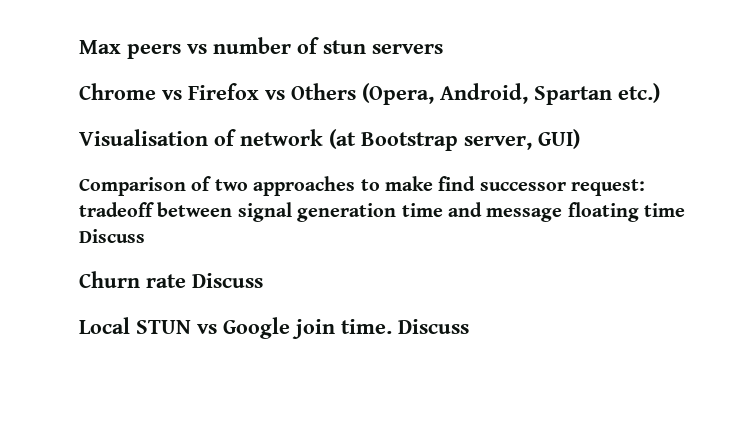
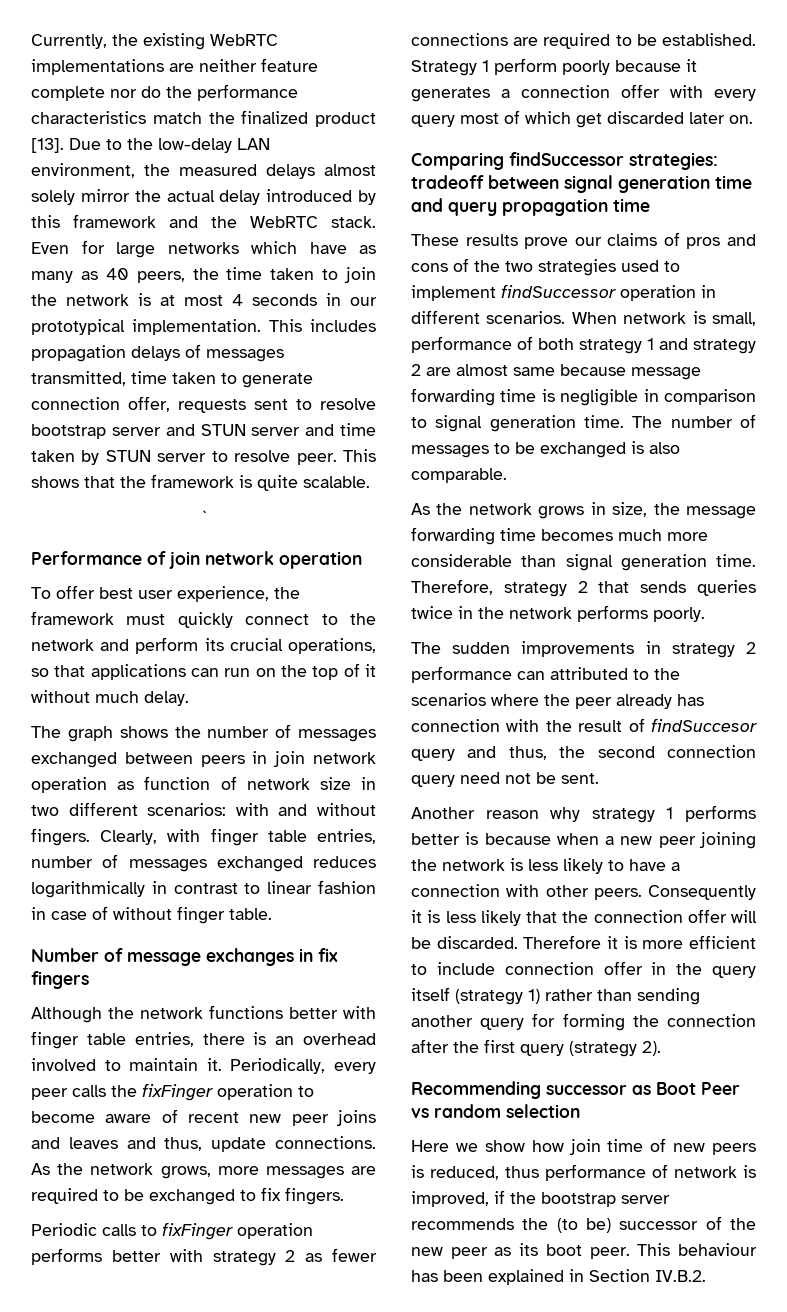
- Max peers vs number of stun servers
- Chrome vs Firefox vs Others (Opera, Android, Spartan etc.)
- Visualisation of network (at Bootstrap server, GUI)
- Comparison of two approaches to make find successor request: tradeoff between signal generation time and message floating time Discuss
- Churn rate Discuss
- Local STUN vs Google join time. Discuss
+ Currently, the existing WebRTC implementations are neither feature complete nor do the performance characteristics match the finalized product [13]. Due to the low-delay LAN environment, the measured delays almost solely mirror the actual delay introduced by this framework and the WebRTC stack. Even for large networks which have as many as 40 peers, the time taken to join the network is at most 4 seconds in our prototypical implementation. This includes propagation delays of messages transmitted, time taken to generate connection offer, requests sent to resolve bootstrap server and STUN server and time taken by STUN server to resolve peer. This shows that the framework is quite scalable.
+ `
+ Performance of join network operation
+ To offer best user experience, the framework must quickly connect to the network and perform its crucial operations, so that applications can run on the top of it without much delay.
+ The graph shows the number of messages exchanged between peers in join network operation as function of network size in two different scenarios: with and without fingers. Clearly, with finger table entries, number of messages exchanged reduces logarithmically in contrast to linear fashion in case of without finger table.
+ Number of message exchanges in fix fingers
+ Although the network functions better with finger table entries, there is an overhead involved to maintain it. Periodically, every peer calls the fixFinger operation to become aware of recent new peer joins and leaves and thus, update connections. As the network grows, more messages are required to be exchanged to fix fingers.
+ Periodic calls to fixFinger operation performs better with strategy 2 as fewer connections are required to be established. Strategy 1 perform poorly because it generates a connection offer with every query most of which get discarded later on.
+ Comparing findSuccessor strategies: tradeoff between signal generation time and query propagation time
+ These results prove our claims of pros and cons of the two strategies used to implement findSuccessor operation in different scenarios. When network is small, performance of both strategy 1 and strategy 2 are almost same because message forwarding time is negligible in comparison to signal generation time. The number of messages to be exchanged is also comparable.
+ As the network grows in size, the message forwarding time becomes much more considerable than signal generation time. Therefore, strategy 2 that sends queries twice in the network performs poorly.
+ The sudden improvements in strategy 2 performance can attributed to the scenarios where the peer already has connection with the result of findSuccesor query and thus, the second connection query need not be sent.
+ Another reason why strategy 1 performs better is because when a new peer joining the network is less likely to have a connection with other peers. Consequently it is less likely that the connection offer will be discarded. Therefore it is more efficient to include connection offer in the query itself (strategy 1) rather than sending another query for forming the connection after the first query (strategy 2).
+ Recommending successor as Boot Peer vs random selection
+ Here we show how join time of new peers is reduced, thus performance of network is improved, if the bootstrap server recommends the (to be) successor of the new peer as its boot peer. This behaviour has been explained in Section IV.B.2.

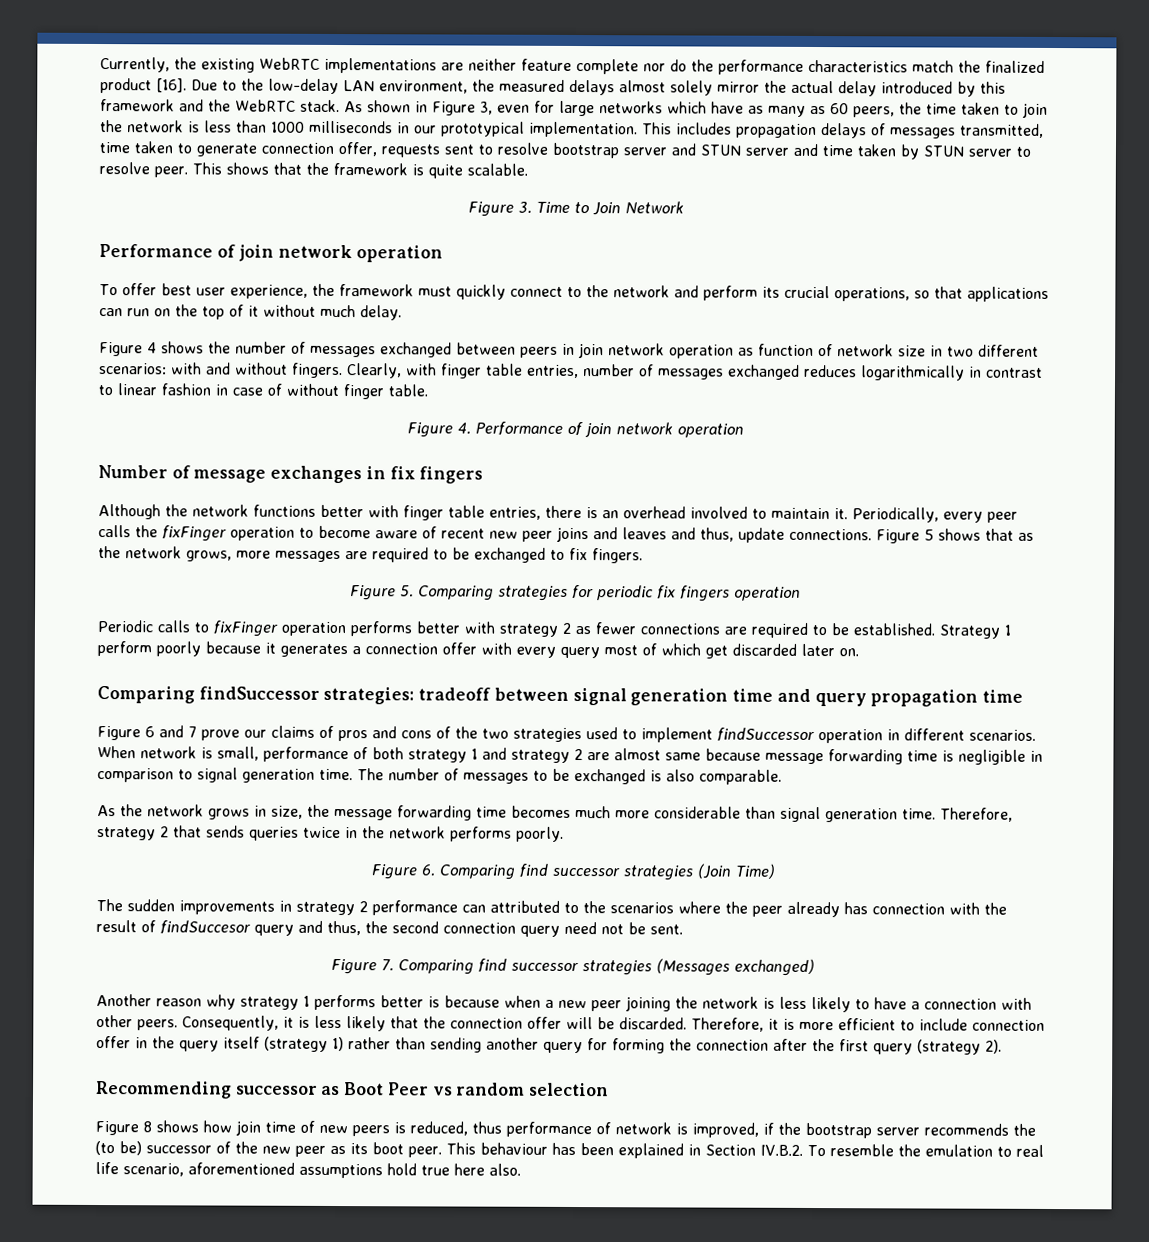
- Currently, the existing WebRTC implementations are neither feature complete nor do the performance characteristics match the finalized product [13].
+ Currently, the existing WebRTC implementations are neither feature complete nor do the performance characteristics match the finalized product [16].
- Even for large networks which have as many as 40 peers, the time taken to join the network is at most 4 seconds in our prototypical implementation.
+ As shown in Figure 3, even for large networks which have as many as 60 peers, the time taken to join the network is less than 1000 milliseconds in our prototypical implementation.
- `
+ Figure 3. Time to Join Network
- The graph shows the number of messages exchanged between peers in join network operation as function of network size in two different scenarios: with and without fingers.
+ Figure 4 shows the number of messages exchanged between peers in join network operation as function of network size in two different scenarios: with and without fingers.
+ Figure 4. Performance of join network operation
- As the network grows, more messages are required to be exchanged to fix fingers.
+ Figure 5 shows that as the network grows, more messages are required to be exchanged to fix fingers.
+ Figure 5. Comparing strategies for periodic fix fingers operation
- These results prove our claims of pros and cons of the two strategies used to implement findSuccessor operation in different scenarios.
+ Figure 6 and 7 prove our claims of pros and cons of the two strategies used to implement findSuccessor operation in different scenarios.
+ Figure 6. Comparing find successor strategies (Join Time)
+ Figure 7. Comparing find successor strategies (Messages exchanged)
- Consequently it is less likely that the connection offer will be discarded.
+ Consequently, it is less likely that the connection offer will be discarded.
- Therefore it is more efficient to include connection offer in the query itself (strategy 1) rather than sending another query for forming the connection after the first query (strategy 2).
+ Therefore, it is more efficient to include connection offer in the query itself (strategy 1) rather than sending another query for forming the connection after the first query (strategy 2).
- Here we show how join time of new peers is reduced, thus performance of network is improved, if the bootstrap server recommends the (to be) successor of the new peer as its boot peer.
+ Figure 8 shows how join time of new peers is reduced, thus performance of network is improved, if the bootstrap server recommends the (to be) successor of the new peer as its boot peer.
- This behaviour has been explained in Section IV.B.2.
+ This behaviour has been explained in Section IV.B.2. To resemble the emulation to real life scenario, aforementioned assumptions hold true here also.

